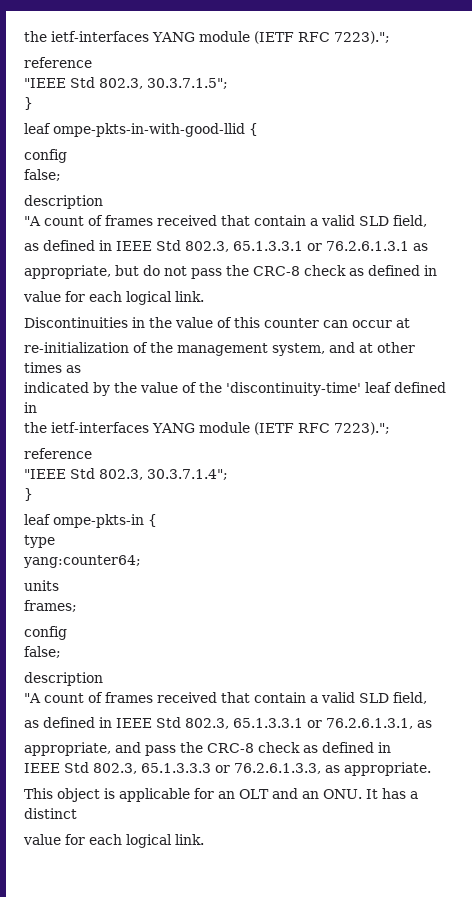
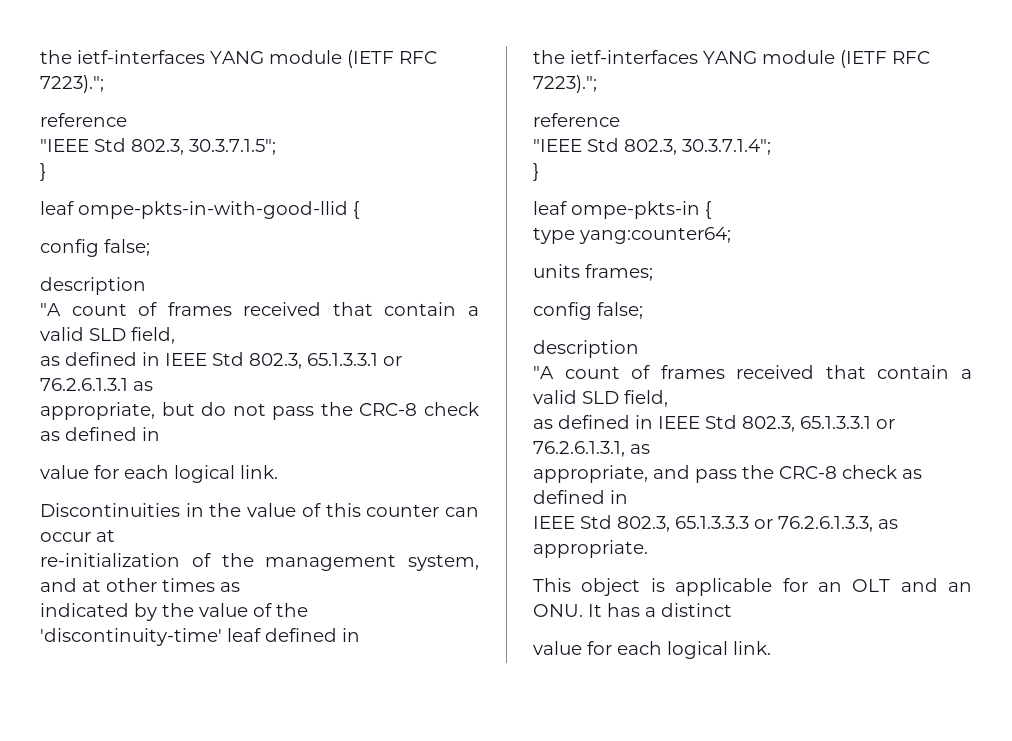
  leaf ompe-pkts-in-with-good-llid {
- config
- false;
+ config false;
- type
- yang:counter64;
+ type yang:counter64;
- units
- frames;
- config
- false;
+ units frames;
+ config false;

